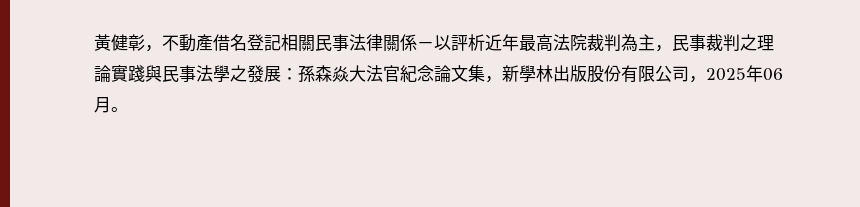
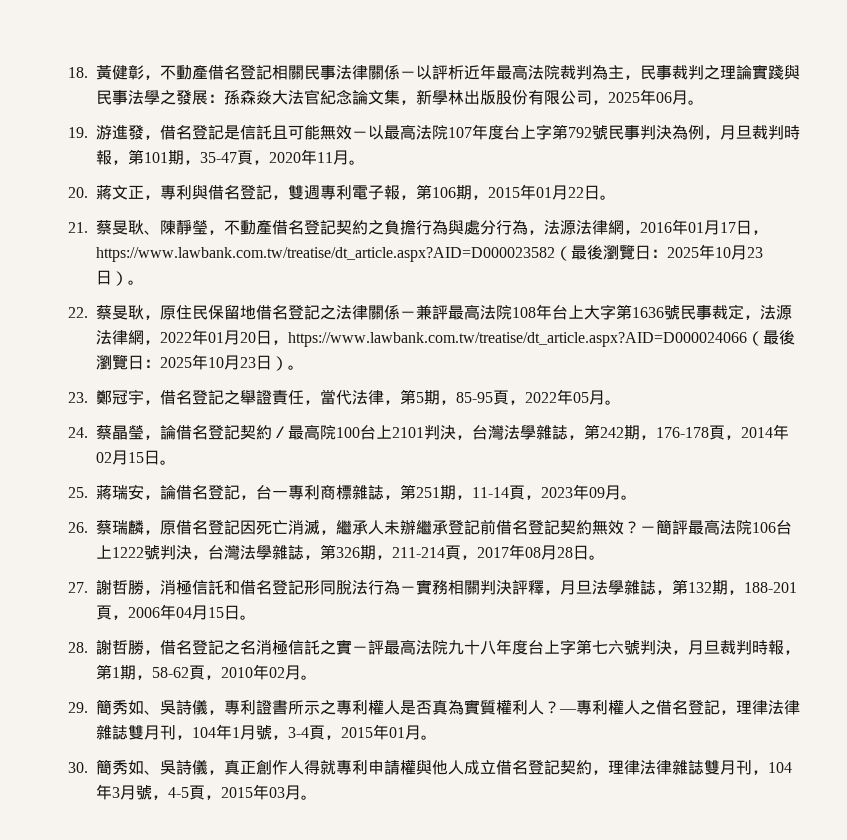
- 黃健彰，不動產借名登記相關民事法律關係－以評析近年最高法院裁判為主，民事裁判之理論實踐與民事法學之發展：孫森焱大法官紀念論文集，新學林出版股份有限公司，2025年06月。
+ 18.黃健彰，不動產借名登記相關民事法律關係－以評析近年最高法院裁判為主，民事裁判之理論實踐與民事法學之發展：孫森焱大法官紀念論文集，新學林出版股份有限公司，2025年06月。
+ 19.游進發，借名登記是信託且可能無效－以最高法院107年度台上字第792號民事判決為例，月旦裁判時報，第101期，35-47頁，2020年11月。
+ 20.蔣文正，專利與借名登記，雙週專利電子報，第106期，2015年01月22日。
+ 21.蔡旻耿、陳靜瑩，不動產借名登記契約之負擔行為與處分行為，法源法律網，2016年01月17日，https://www.lawbank.com.tw/treatise/dt_article.aspx?AID=D000023582（最後瀏覽日：2025年10月23日）。
+ 22.蔡旻耿，原住民保留地借名登記之法律關係－兼評最高法院108年台上大字第1636號民事裁定，法源法律網，2022年01月20日，https://www.lawbank.com.tw/treatise/dt_article.aspx?AID=D000024066（最後瀏覽日：2025年10月23日）。
+ 23.鄭冠宇，借名登記之舉證責任，當代法律，第5期，85-95頁，2022年05月。
+ 24.蔡晶瑩，論借名登記契約／最高院100台上2101判決，台灣法學雜誌，第242期，176-178頁，2014年02月15日。
+ 25.蔣瑞安，論借名登記，台一專利商標雜誌，第251期，11-14頁，2023年09月。
+ 26.蔡瑞麟，原借名登記因死亡消滅，繼承人未辦繼承登記前借名登記契約無效？－簡評最高法院106台上1222號判決，台灣法學雜誌，第326期，211-214頁，2017年08月28日。
+ 27.謝哲勝，消極信託和借名登記形同脫法行為－實務相關判決評釋，月旦法學雜誌，第132期，188-201頁，2006年04月15日。
+ 28.謝哲勝，借名登記之名消極信託之實－評最高法院九十八年度台上字第七六號判決，月旦裁判時報，第1期，58-62頁，2010年02月。
+ 29.簡秀如、吳詩儀，專利證書所示之專利權人是否真為實質權利人？—專利權人之借名登記，理律法律雜誌雙月刊，104年1月號，3-4頁，2015年01月。
+ 30.簡秀如、吳詩儀，真正創作人得就專利申請權與他人成立借名登記契約，理律法律雜誌雙月刊，104年3月號，4-5頁，2015年03月。

